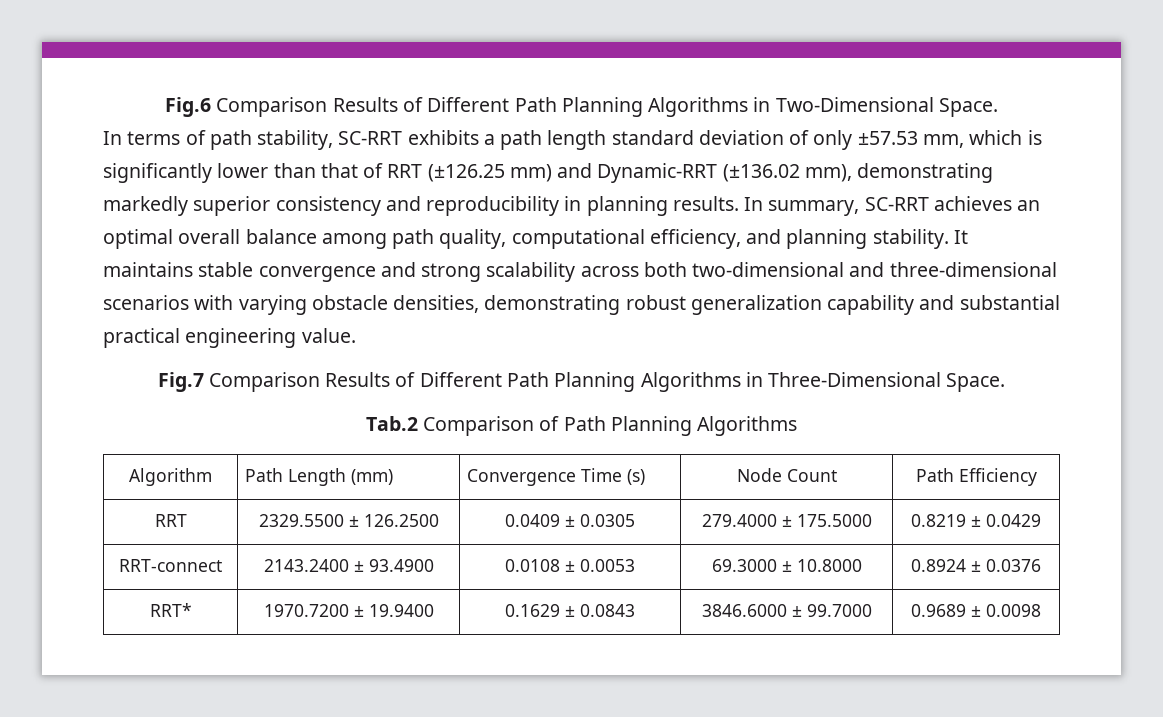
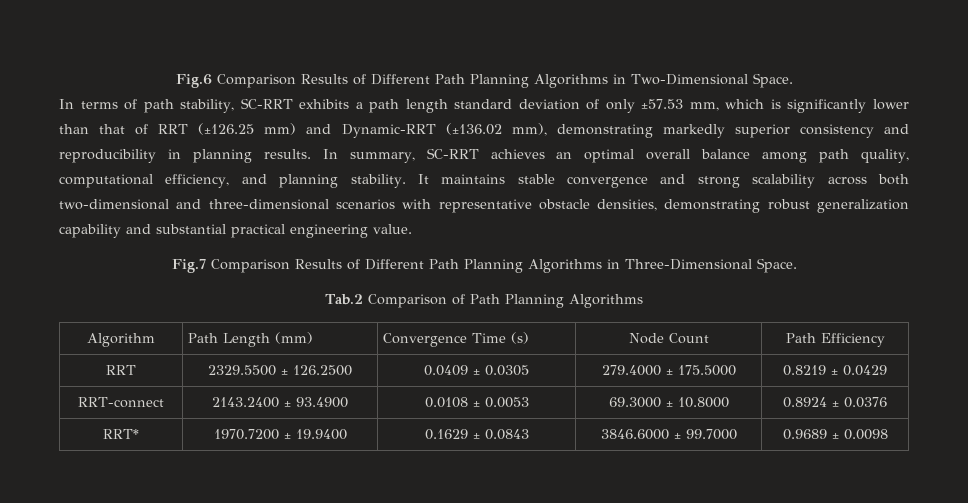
- It maintains stable convergence and strong scalability across both two-dimensional and three-dimensional scenarios with varying obstacle densities, demonstrating robust generalization capability and substantial practical engineering value.
+ It maintains stable convergence and strong scalability across both two-dimensional and three-dimensional scenarios with representative obstacle densities, demonstrating robust generalization capability and substantial practical engineering value.

